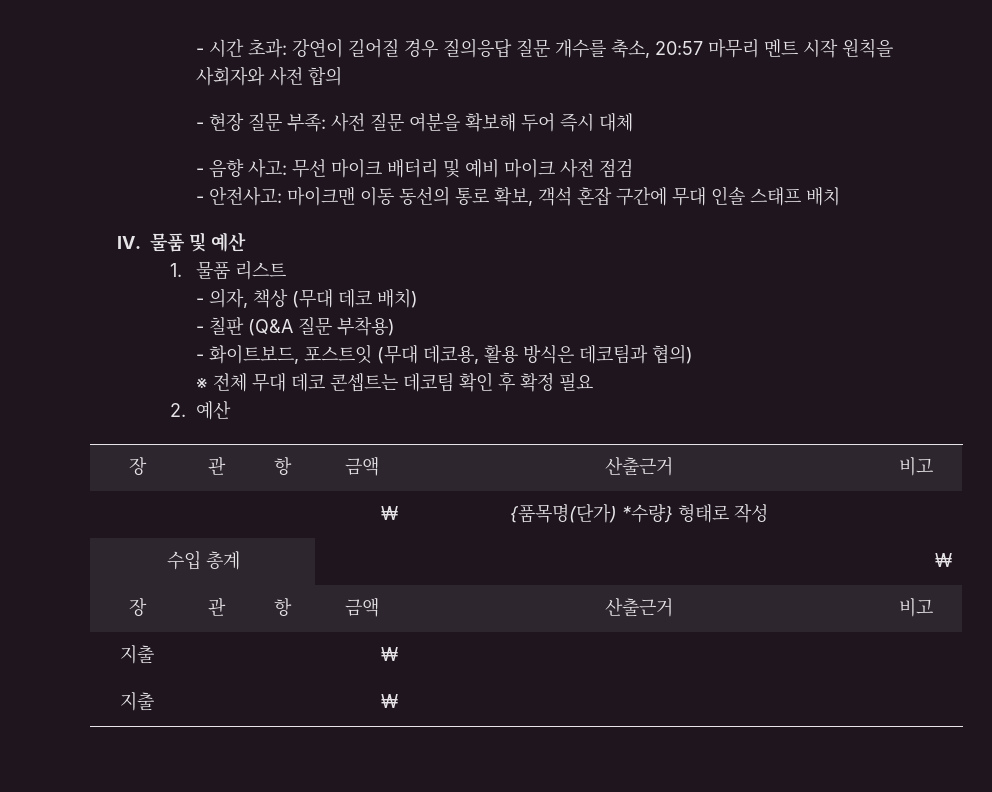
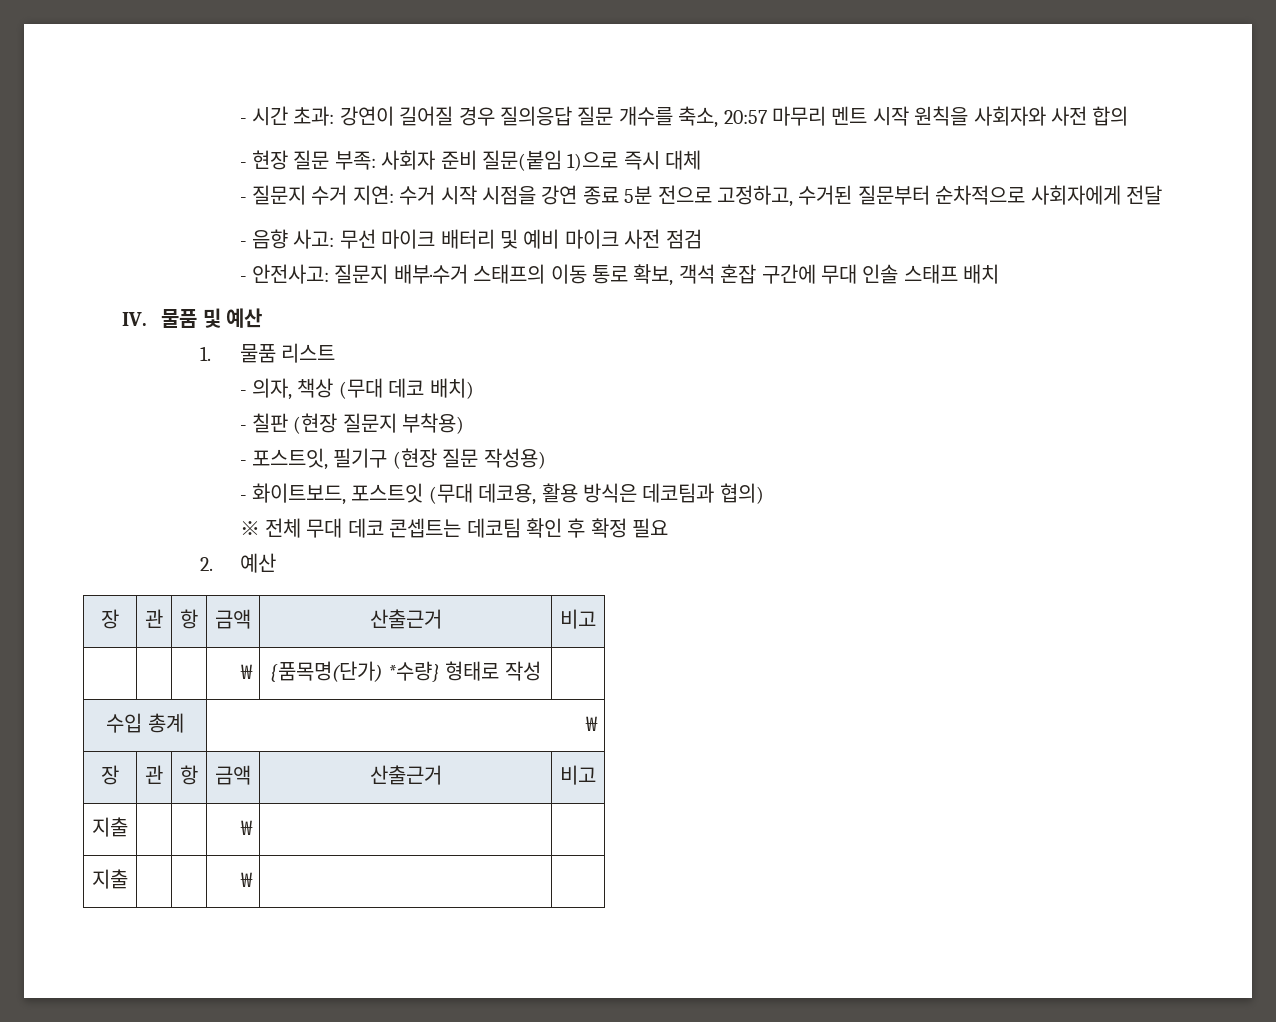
- - 현장 질문 부족: 사전 질문 여분을 확보해 두어 즉시 대체
+ - 현장 질문 부족: 사회자 준비 질문(붙임 1)으로 즉시 대체
+ - 질문지 수거 지연: 수거 시작 시점을 강연 종료 5분 전으로 고정하고, 수거된 질문부터 순차적으로 사회자에게 전달
- - 안전사고: 마이크맨 이동 동선의 통로 확보, 객석 혼잡 구간에 무대 인솔 스태프 배치
+ - 안전사고: 질문지 배부·수거 스태프의 이동 통로 확보, 객석 혼잡 구간에 무대 인솔 스태프 배치
- - 칠판 (Q&A 질문 부착용)
+ - 칠판 (현장 질문지 부착용)
+ - 포스트잇, 필기구 (현장 질문 작성용)

